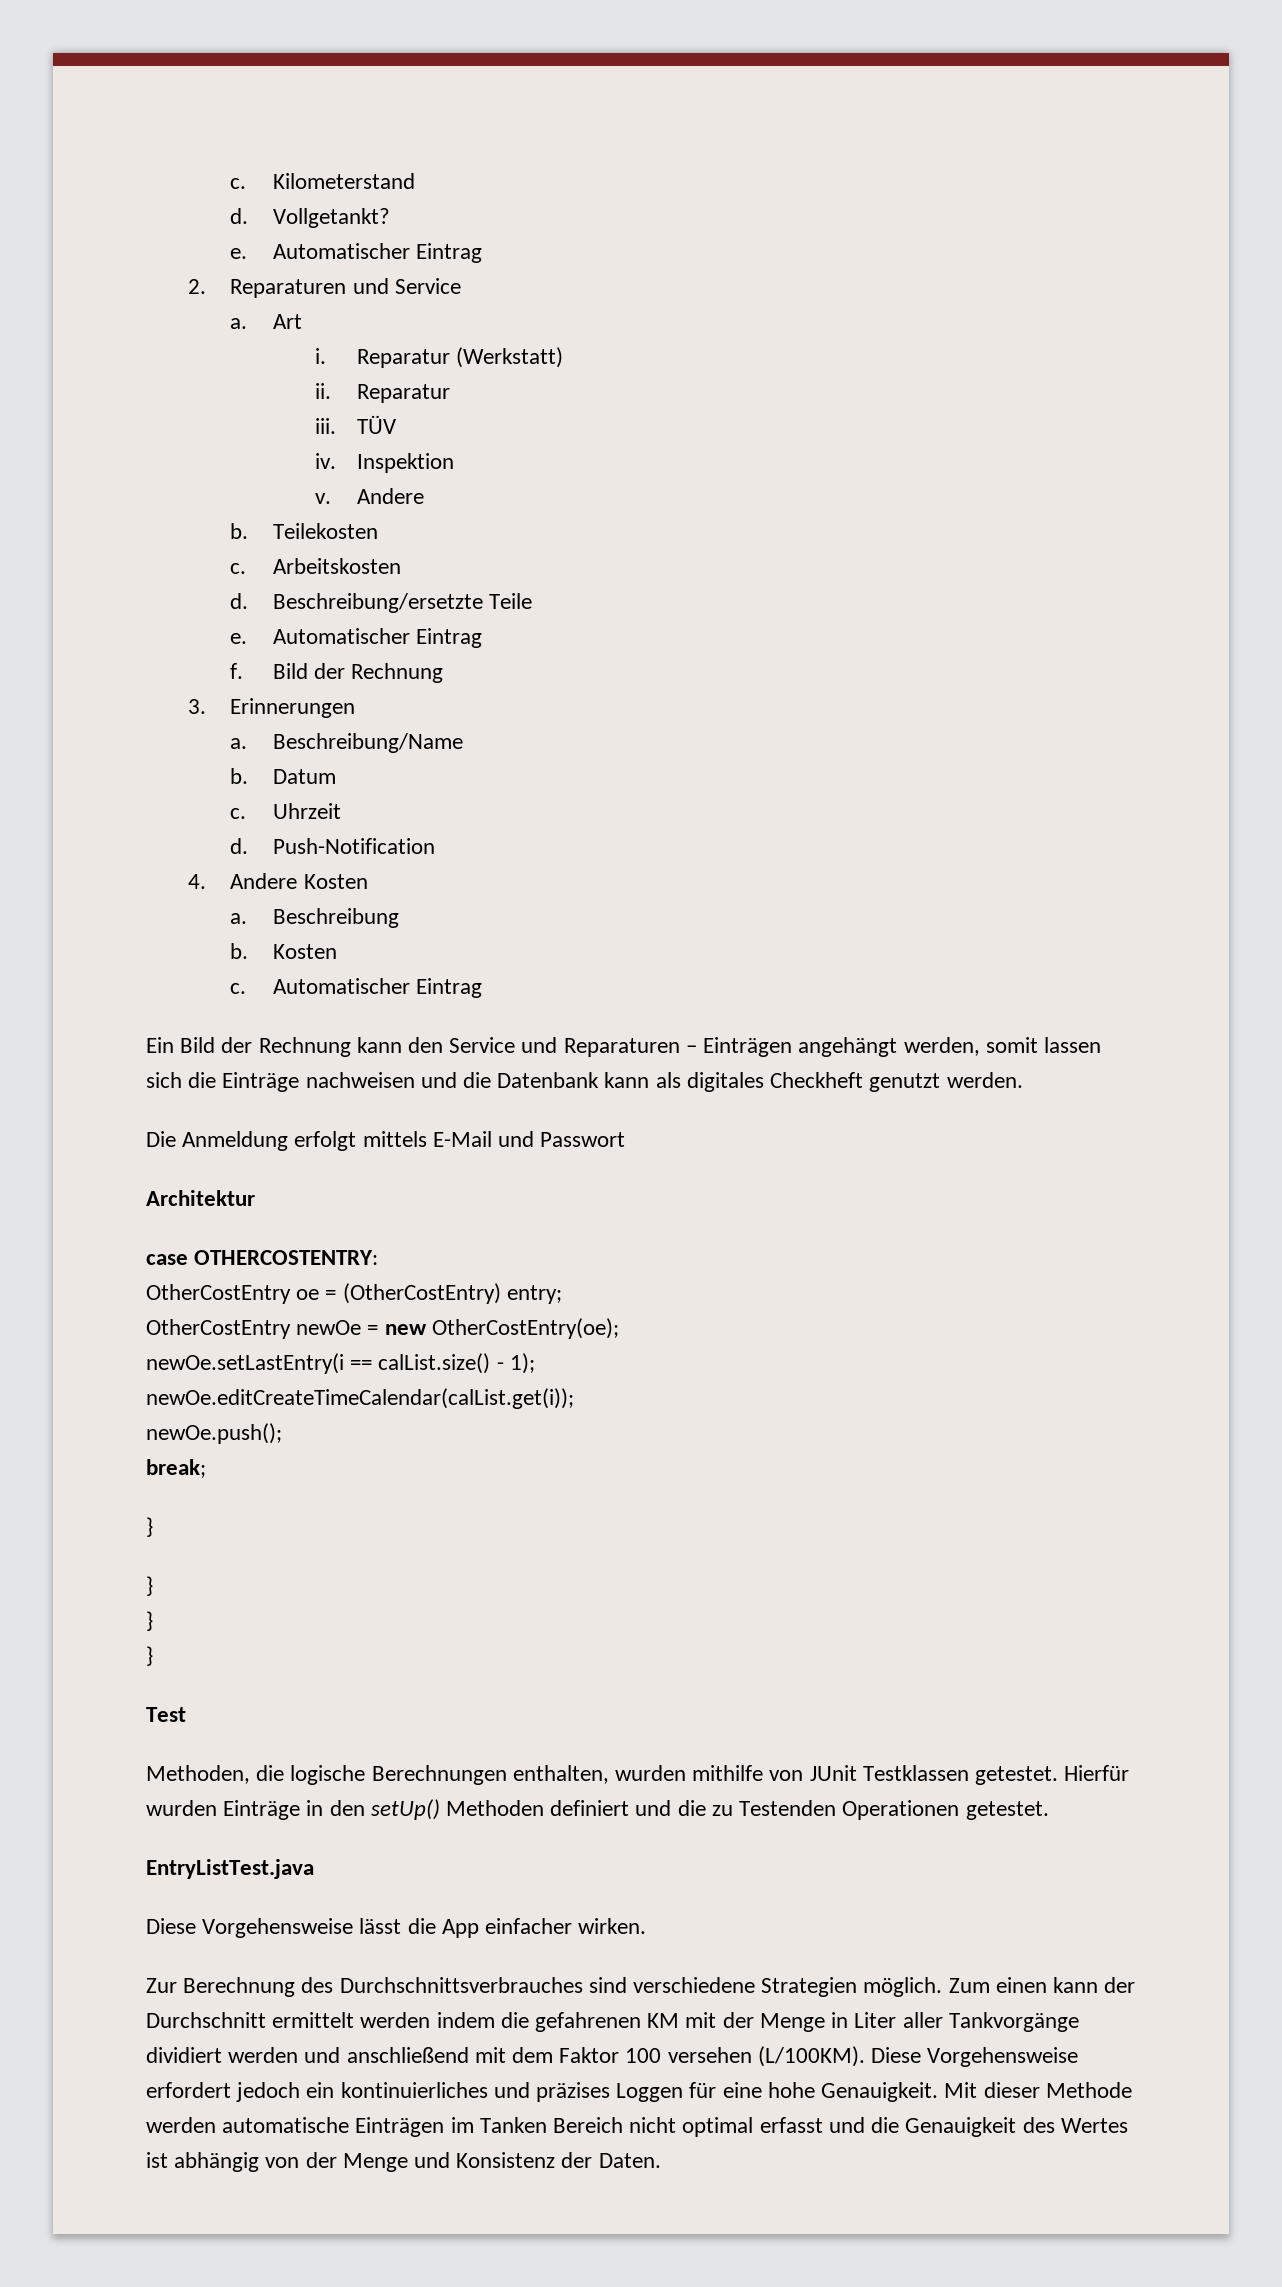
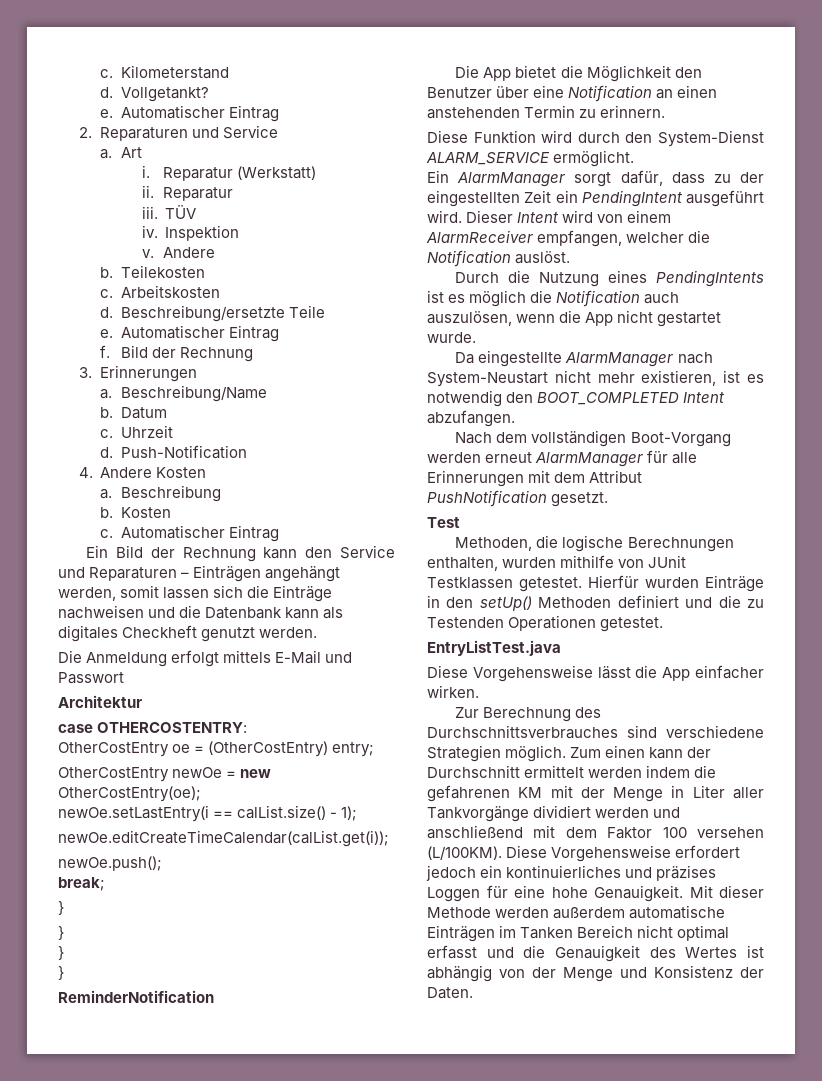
+ ReminderNotification
+ Die App bietet die Möglichkeit den Benutzer über eine Notification an einen anstehenden Termin zu erinnern.
+ Diese Funktion wird durch den System-Dienst ALARM_SERVICE ermöglicht.
+ Ein AlarmManager sorgt dafür, dass zu der eingestellten Zeit ein PendingIntent ausgeführt wird. Dieser Intent wird von einem AlarmReceiver empfangen, welcher die Notification auslöst.
+ Durch die Nutzung eines PendingIntents ist es möglich die Notification auch auszulösen, wenn die App nicht gestartet wurde.
+ Da eingestellte AlarmManager nach System-Neustart nicht mehr existieren, ist es notwendig den BOOT_COMPLETED Intent abzufangen.
+ Nach dem vollständigen Boot-Vorgang werden erneut AlarmManager für alle Erinnerungen mit dem Attribut PushNotification gesetzt.
- Mit dieser Methode werden automatische Einträgen im Tanken Bereich nicht optimal erfasst und die Genauigkeit des Wertes ist abhängig von der Menge und Konsistenz der Daten.
+ Mit dieser Methode werden außerdem automatische Einträgen im Tanken Bereich nicht optimal erfasst und die Genauigkeit des Wertes ist abhängig von der Menge und Konsistenz der Daten.

